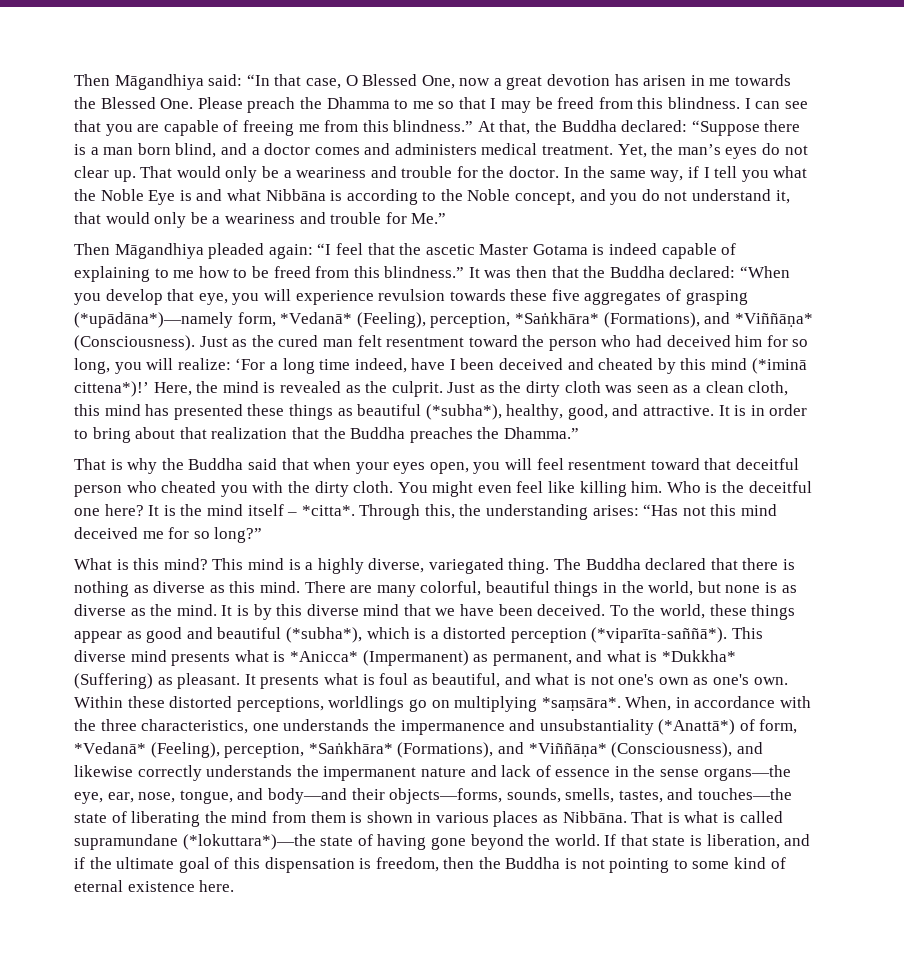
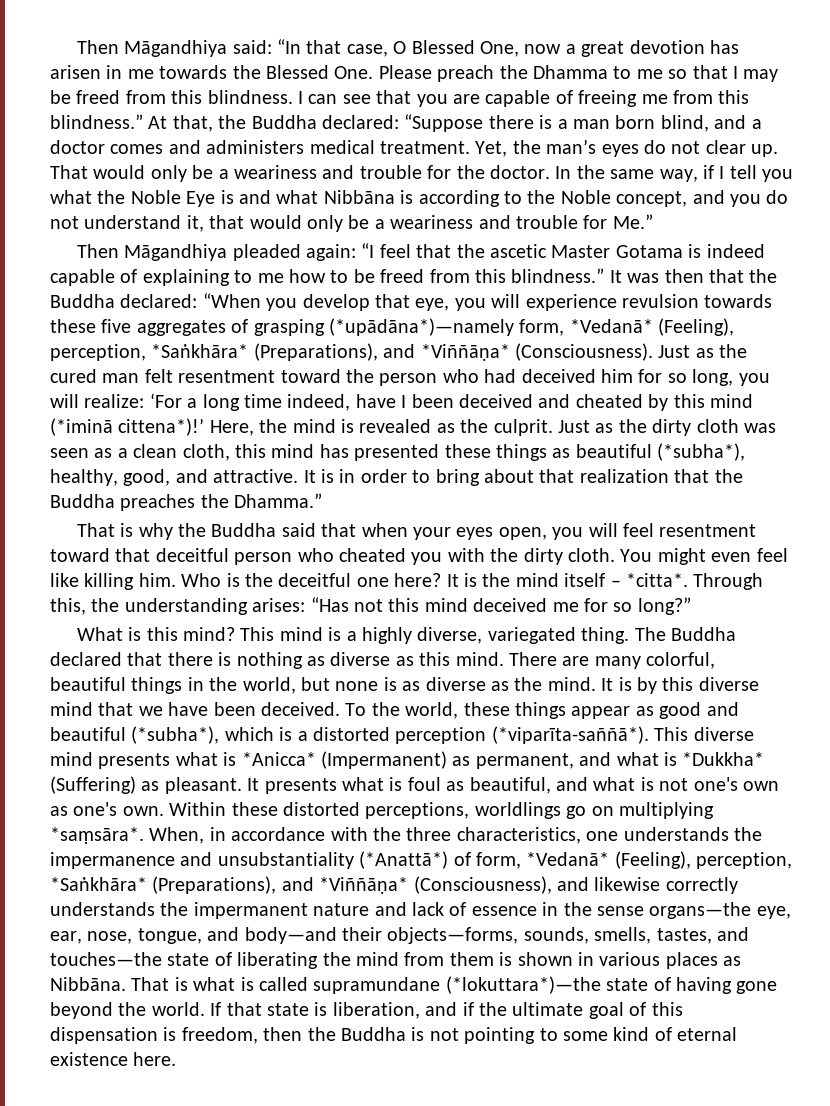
- It was then that the Buddha declared: “When you develop that eye, you will experience revulsion towards these five aggregates of grasping (*upādāna*)—namely form, *Vedanā* (Feeling), perception, *Saṅkhāra* (Formations), and *Viññāṇa* (Consciousness).
+ It was then that the Buddha declared: “When you develop that eye, you will experience revulsion towards these five aggregates of grasping (*upādāna*)—namely form, *Vedanā* (Feeling), perception, *Saṅkhāra* (Preparations), and *Viññāṇa* (Consciousness).
- When, in accordance with the three characteristics, one understands the impermanence and unsubstantiality (*Anattā*) of form, *Vedanā* (Feeling), perception, *Saṅkhāra* (Formations), and *Viññāṇa* (Consciousness), and likewise correctly understands the impermanent nature and lack of essence in the sense organs—the eye, ear, nose, tongue, and body—and their objects—forms, sounds, smells, tastes, and touches—the state of liberating the mind from them is shown in various places as Nibbāna.
+ When, in accordance with the three characteristics, one understands the impermanence and unsubstantiality (*Anattā*) of form, *Vedanā* (Feeling), perception, *Saṅkhāra* (Preparations), and *Viññāṇa* (Consciousness), and likewise correctly understands the impermanent nature and lack of essence in the sense organs—the eye, ear, nose, tongue, and body—and their objects—forms, sounds, smells, tastes, and touches—the state of liberating the mind from them is shown in various places as Nibbāna.

